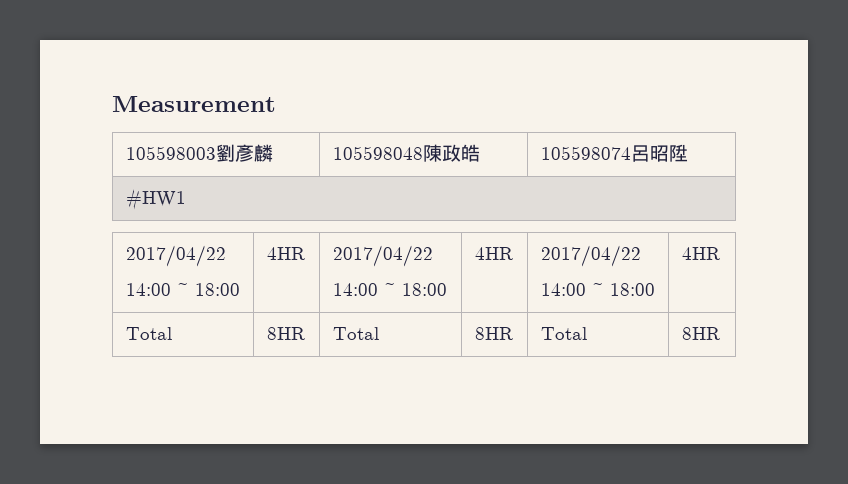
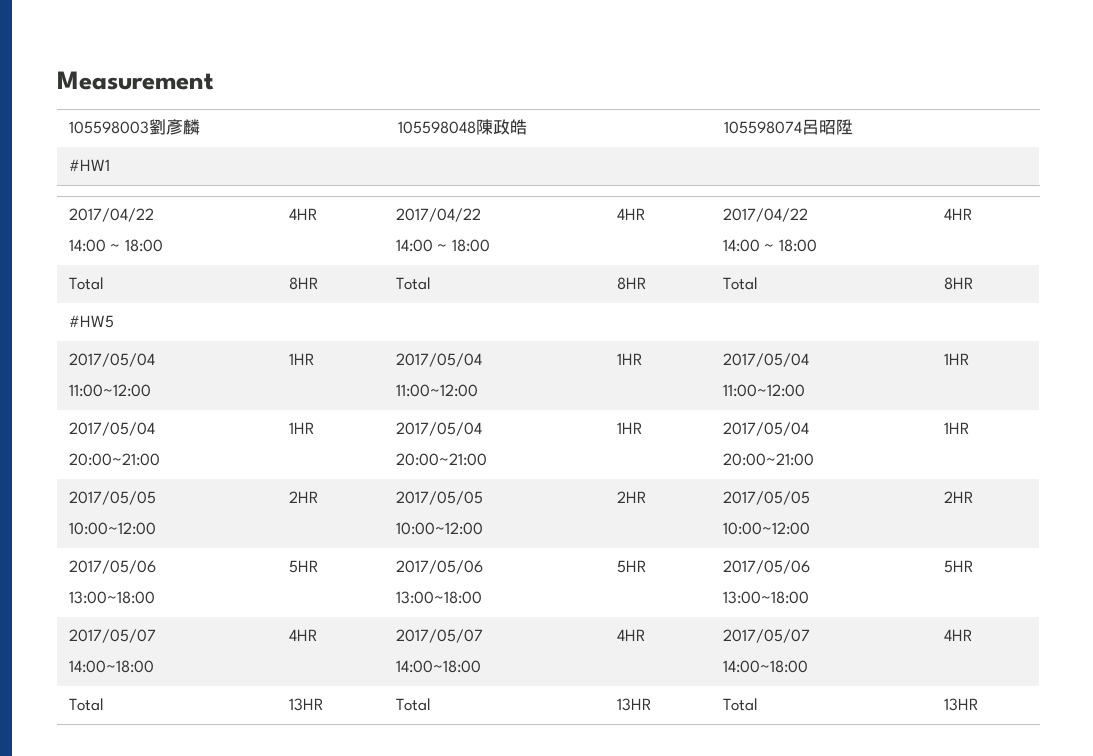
+ #HW5
+ 2017/05/04
+ 11:00~12:00 | 1HR | 2017/05/04
+ 11:00~12:00 | 1HR | 2017/05/04
+ 11:00~12:00 | 1HR
+ 2017/05/04
+ 20:00~21:00 | 1HR | 2017/05/04
+ 20:00~21:00 | 1HR | 2017/05/04
+ 20:00~21:00 | 1HR
+ 2017/05/05
+ 10:00~12:00 | 2HR | 2017/05/05
+ 10:00~12:00 | 2HR | 2017/05/05
+ 10:00~12:00 | 2HR
+ 2017/05/06
+ 13:00~18:00 | 5HR | 2017/05/06
+ 13:00~18:00 | 5HR | 2017/05/06
+ 13:00~18:00 | 5HR
+ 2017/05/07
+ 14:00~18:00 | 4HR | 2017/05/07
+ 14:00~18:00 | 4HR | 2017/05/07
+ 14:00~18:00 | 4HR
+ Total | 13HR | Total | 13HR | Total | 13HR

